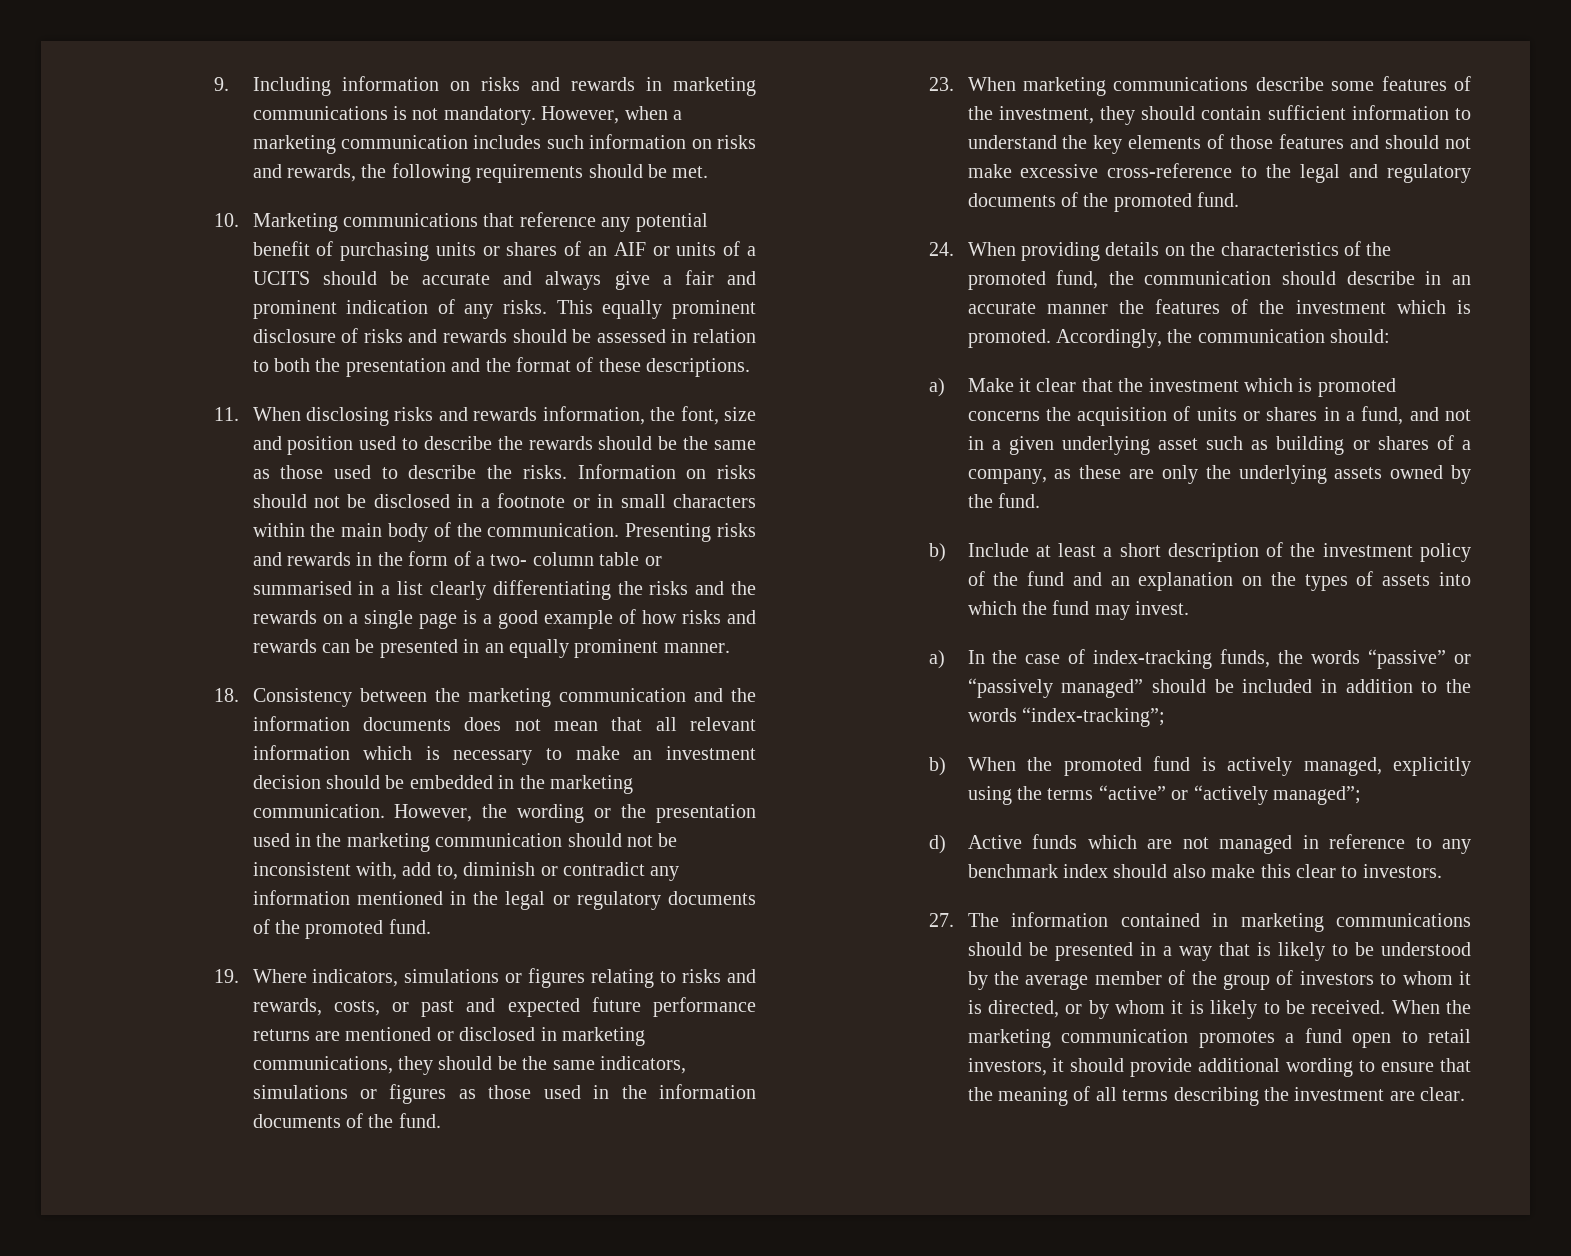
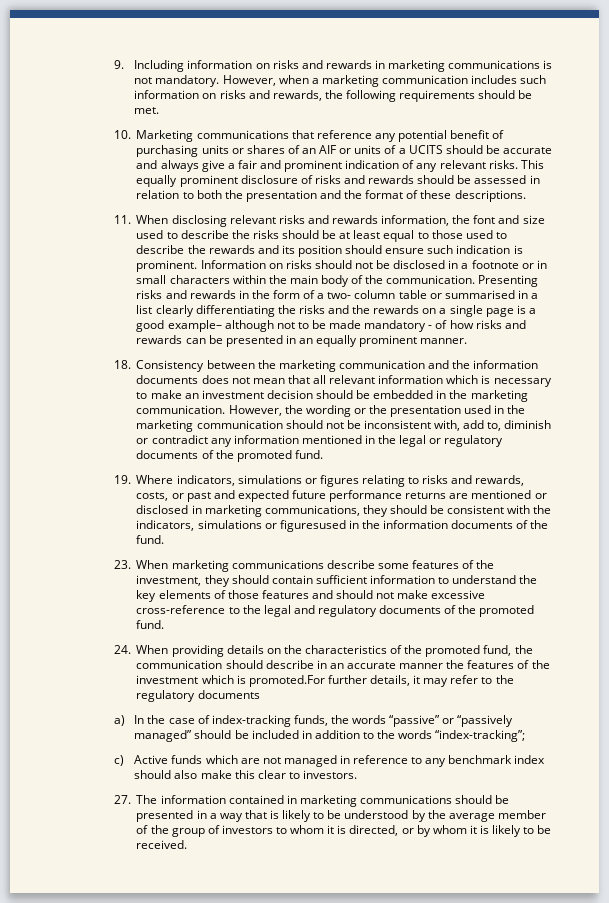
- 10. Marketing communications that reference any potential benefit of purchasing units or shares of an AIF or units of a UCITS should be accurate and always give a fair and prominent indication of any risks.
+ 10. Marketing communications that reference any potential benefit of purchasing units or shares of an AIF or units of a UCITS should be accurate and always give a fair and prominent indication of any relevant risks.
- 11. When disclosing risks and rewards information, the font, size and position used to describe the rewards should be the same as those used to describe the risks.
+ 11. When disclosing relevant risks and rewards information, the font and size used to describe the risks should be at least equal to those used to describe the rewards and its position should ensure such indication is prominent.
- Presenting risks and rewards in the form of a two- column table or summarised in a list clearly differentiating the risks and the rewards on a single page is a good example of how risks and rewards can be presented in an equally prominent manner.
+ Presenting risks and rewards in the form of a two- column table or summarised in a list clearly differentiating the risks and the rewards on a single page is a good example– although not to be made mandatory - of how risks and rewards can be presented in an equally prominent manner.
- 19. Where indicators, simulations or figures relating to risks and rewards, costs, or past and expected future performance returns are mentioned or disclosed in marketing communications, they should be the same indicators, simulations or figures as those used in the information documents of the fund.
+ 19. Where indicators, simulations or figures relating to risks and rewards, costs, or past and expected future performance returns are mentioned or disclosed in marketing communications, they should be consistent with the indicators, simulations or figuresused in the information documents of the fund.
- 24. When providing details on the characteristics of the promoted fund, the communication should describe in an accurate manner the features of the investment which is promoted. Accordingly, the communication should:
- a) Make it clear that the investment which is promoted concerns the acquisition of units or shares in a fund, and not in a given underlying asset such as building or shares of a company, as these are only the underlying assets owned by the fund.
- b) Include at least a short description of the investment policy of the fund and an explanation on the types of assets into which the fund may invest.
+ 24. When providing details on the characteristics of the promoted fund, the communication should describe in an accurate manner the features of the investment which is promoted.For further details, it may refer to the regulatory documents
- b) When the promoted fund is actively managed, explicitly using the terms “active” or “actively managed”;
- d) Active funds which are not managed in reference to any benchmark index should also make this clear to investors.
+ c) Active funds which are not managed in reference to any benchmark index should also make this clear to investors.
- When the marketing communication promotes a fund open to retail investors, it should provide additional wording to ensure that the meaning of all terms describing the investment are clear.

